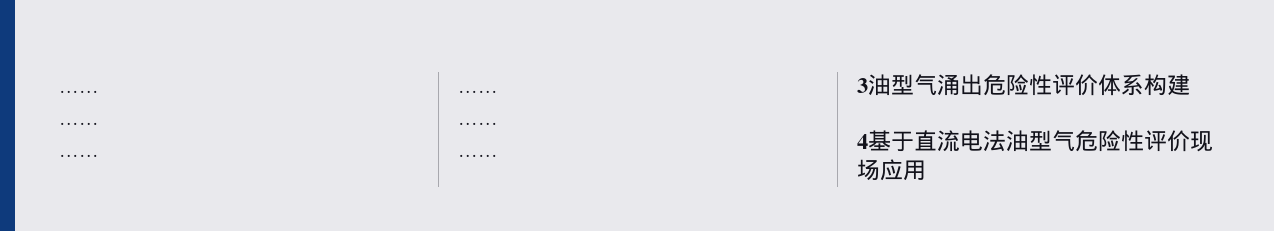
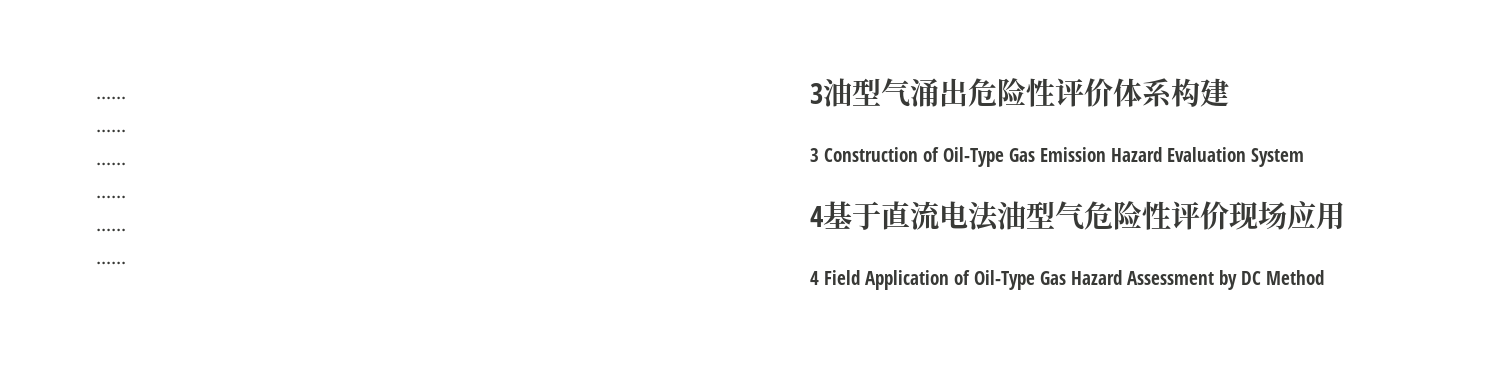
+ 3 Construction of Oil-Type Gas Emission Hazard Evaluation System
+ 4 Field Application of Oil-Type Gas Hazard Assessment by DC Method

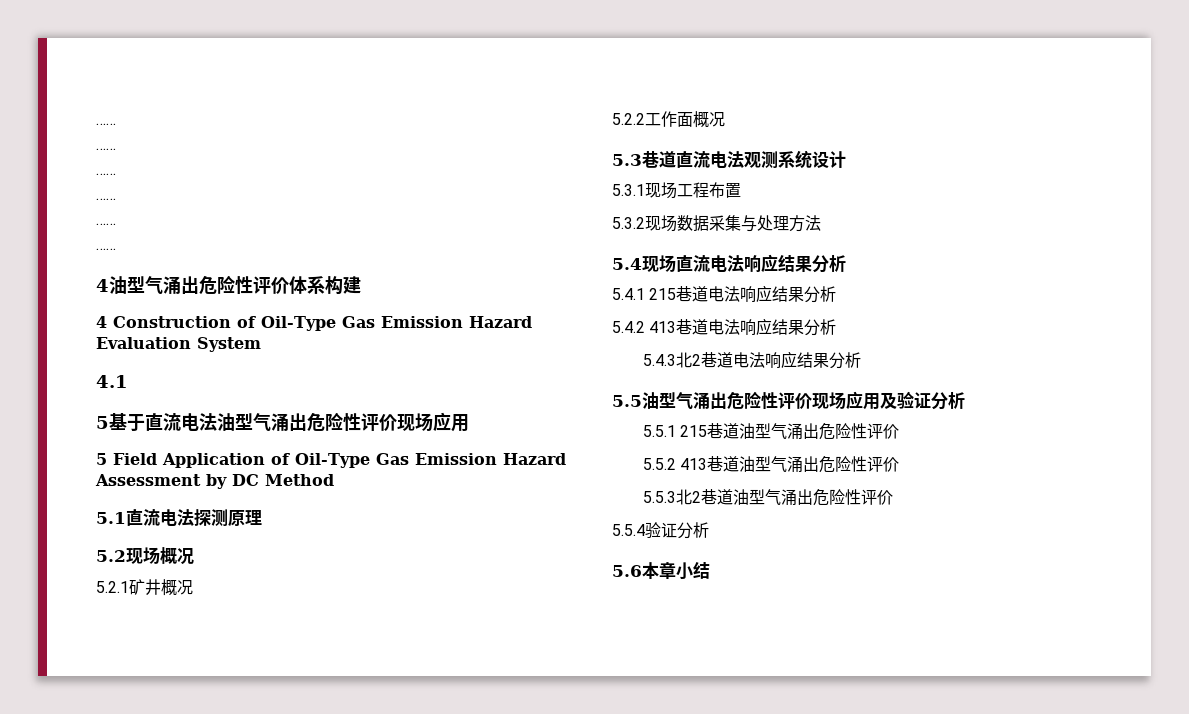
- 3油型气涌出危险性评价体系构建
+ 4油型气涌出危险性评价体系构建
- 3 Construction of Oil-Type Gas Emission Hazard Evaluation System
+ 4 Construction of Oil-Type Gas Emission Hazard Evaluation System
- 4基于直流电法油型气危险性评价现场应用
+ 4.1
+ 5基于直流电法油型气涌出危险性评价现场应用
- 4 Field Application of Oil-Type Gas Hazard Assessment by DC Method
+ 5 Field Application of Oil-Type Gas Emission Hazard Assessment by DC Method
+ 5.1直流电法探测原理
+ 5.2现场概况
+ 5.2.1矿井概况
+ 5.2.2工作面概况
+ 5.3巷道直流电法观测系统设计
+ 5.3.1现场工程布置
+ 5.3.2现场数据采集与处理方法
+ 5.4现场直流电法响应结果分析
+ 5.4.1 215巷道电法响应结果分析
+ 5.4.2 413巷道电法响应结果分析
+ 5.4.3北2巷道电法响应结果分析
+ 5.5油型气涌出危险性评价现场应用及验证分析
+ 5.5.1 215巷道油型气涌出危险性评价
+ 5.5.2 413巷道油型气涌出危险性评价
+ 5.5.3北2巷道油型气涌出危险性评价
+ 5.5.4验证分析
+ 5.6本章小结

